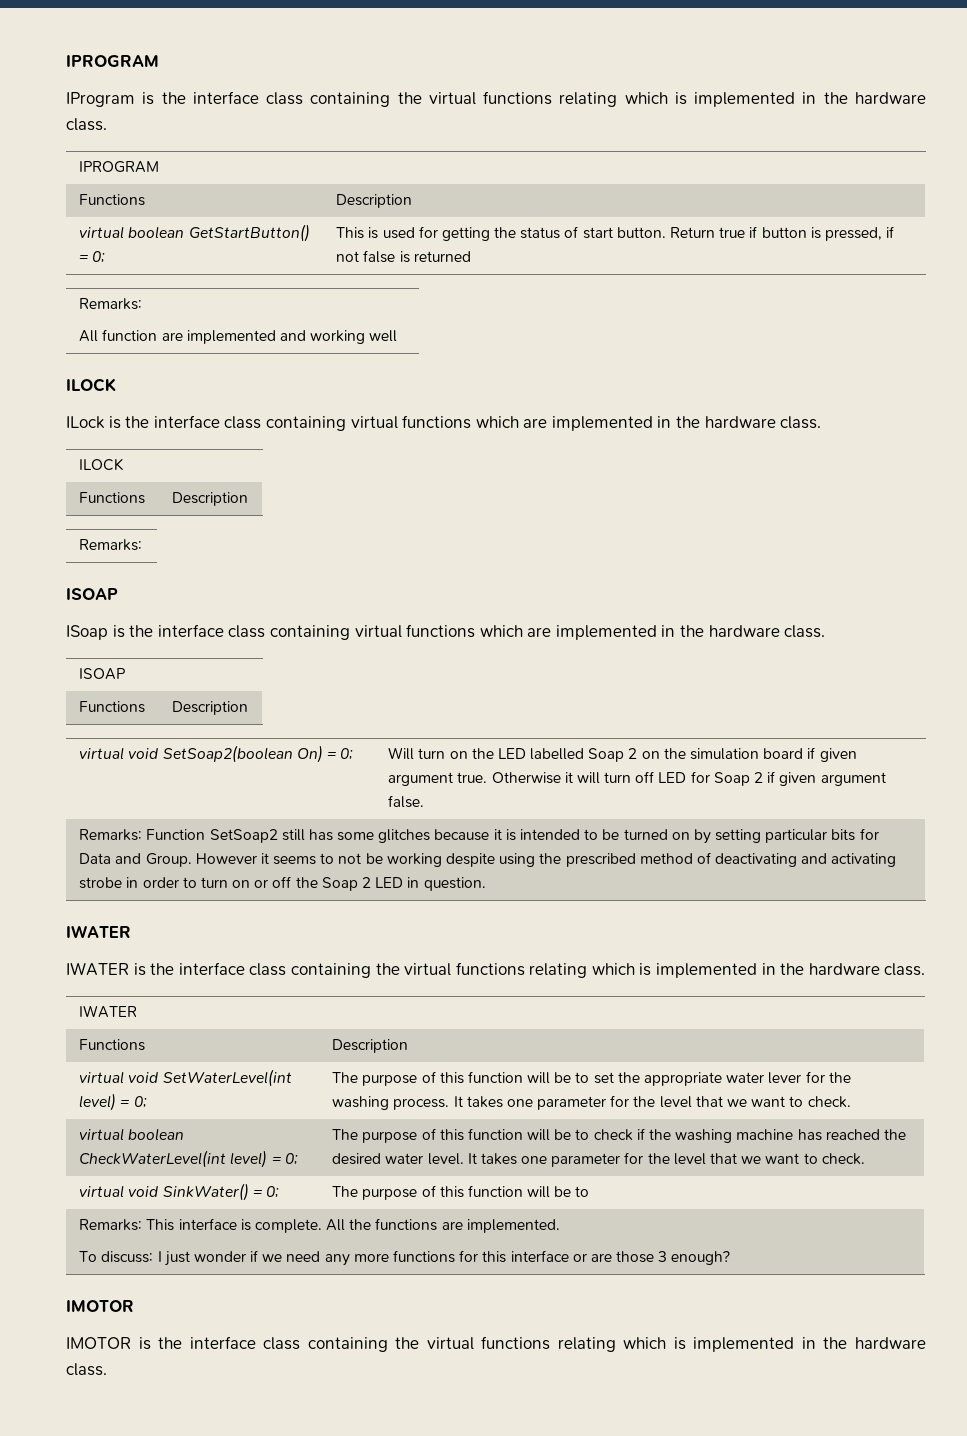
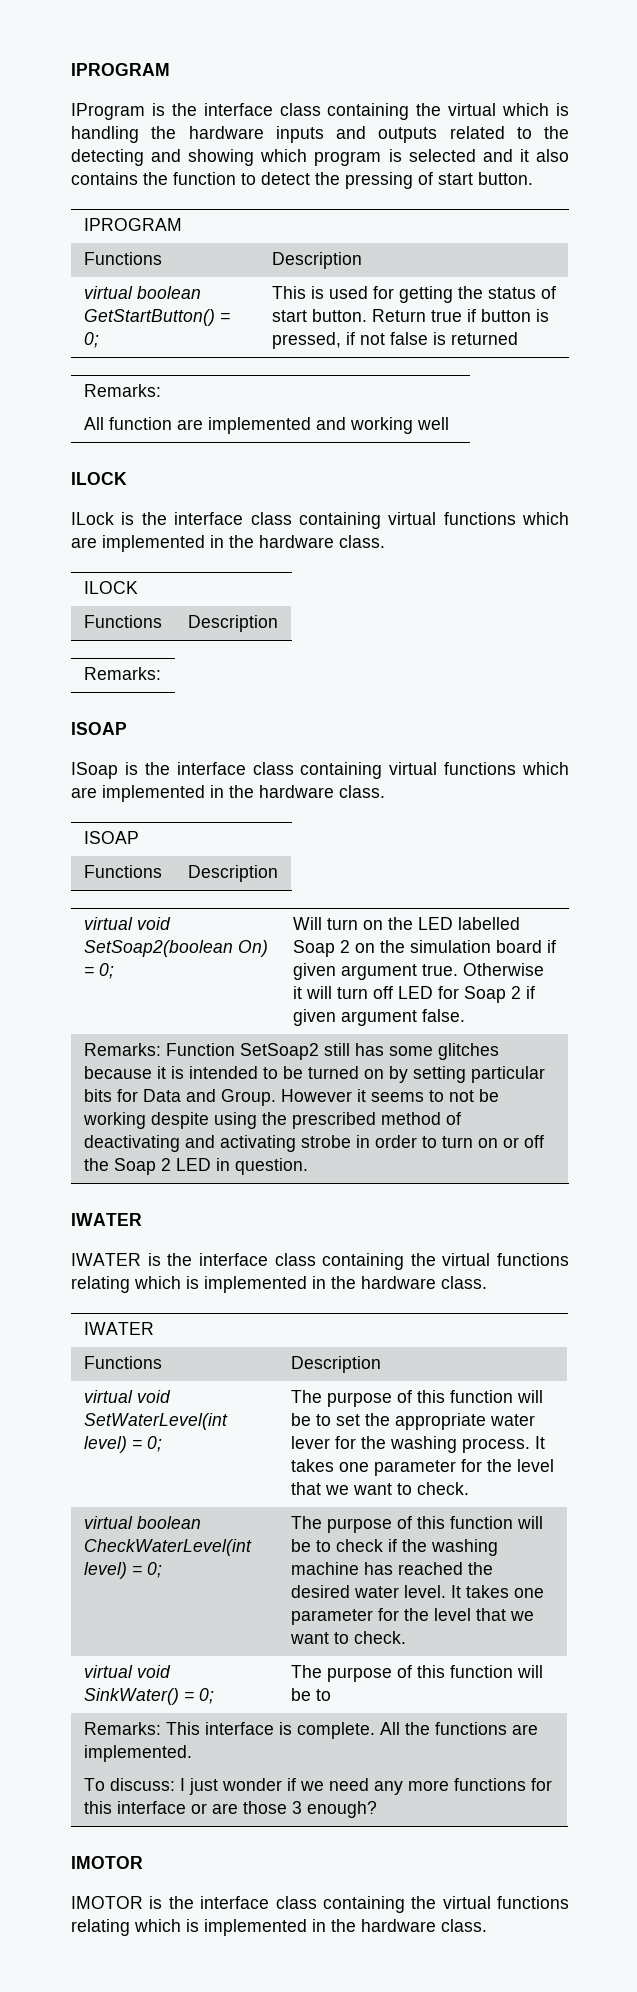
- IProgram is the interface class containing the virtual functions relating which is implemented in the hardware class.
+ IProgram is the interface class containing the virtual which is handling the hardware inputs and outputs related to the detecting and showing which program is selected and it also contains the function to detect the pressing of start button.

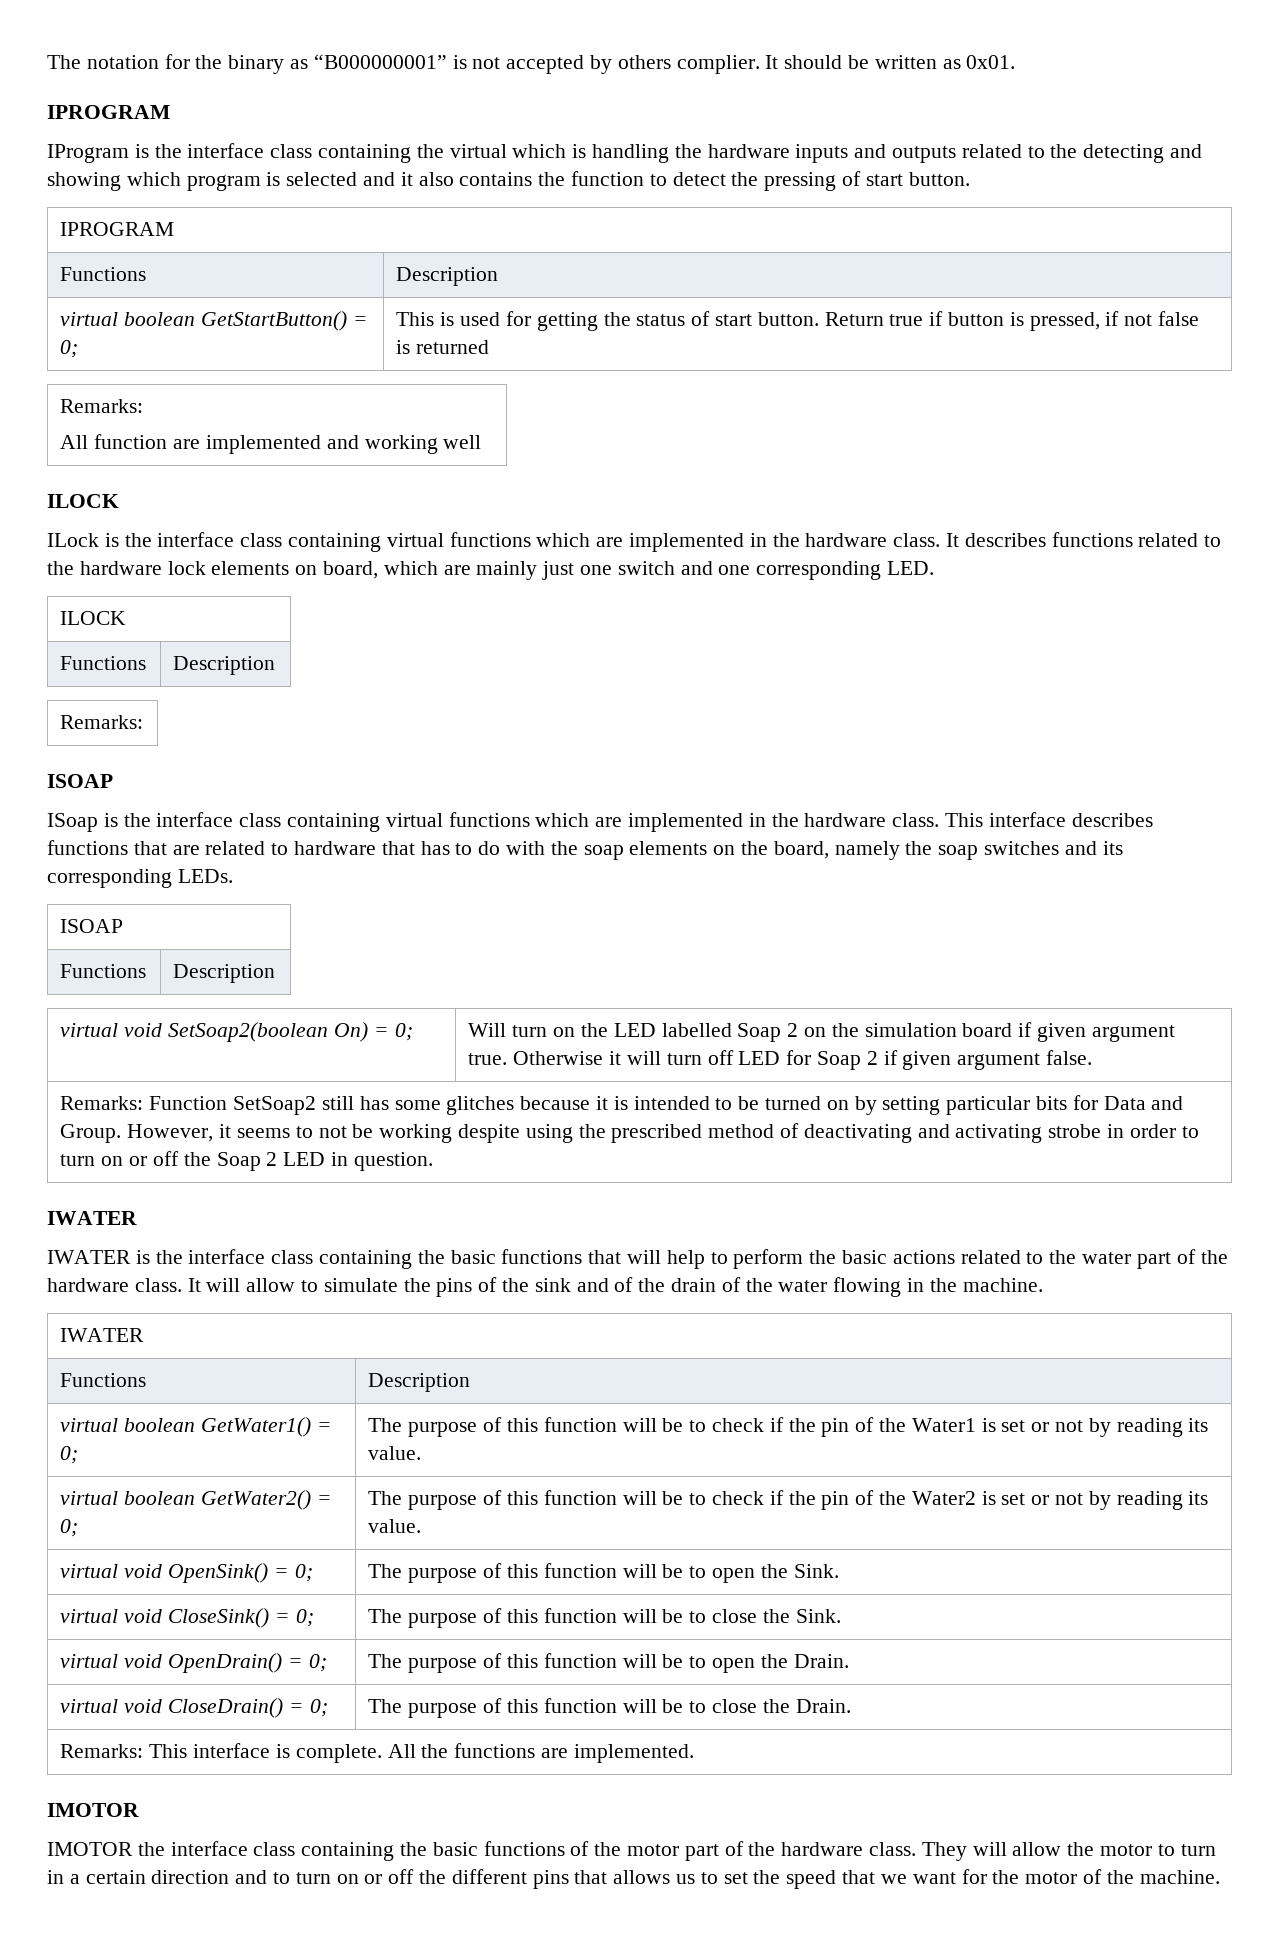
+ The notation for the binary as “B000000001” is not accepted by others complier. It should be written as 0x01.
+ It describes functions related to the hardware lock elements on board, which are mainly just one switch and one corresponding LED.
+ This interface describes functions that are related to hardware that has to do with the soap elements on the board, namely the soap switches and its corresponding LEDs.
- However it seems to not be working despite using the prescribed method of deactivating and activating strobe in order to turn on or off the Soap 2 LED in question.
+ However, it seems to not be working despite using the prescribed method of deactivating and activating strobe in order to turn on or off the Soap 2 LED in question.
- IWATER is the interface class containing the virtual functions relating which is implemented in the hardware class.
+ IWATER is the interface class containing the basic functions that will help to perform the basic actions related to the water part of the hardware class. It will allow to simulate the pins of the sink and of the drain of the water flowing in the machine.
  IWATER
  Functions | Description
- virtual void SetWaterLevel(int level) = 0; | The purpose of this function will be to set the appropriate water lever for the washing process. It takes one parameter for the level that we want to check.
- virtual boolean CheckWaterLevel(int level) = 0; | The purpose of this function will be to check if the washing machine has reached the desired water level. It takes one parameter for the level that we want to check.
- virtual void SinkWater() = 0; | The purpose of this function will be to
+ virtual boolean GetWater1() = 0; | The purpose of this function will be to check if the pin of the Water1 is set or not by reading its value.
+ virtual boolean GetWater2() = 0; | The purpose of this function will be to check if the pin of the Water2 is set or not by reading its value.
+ virtual void OpenSink() = 0; | The purpose of this function will be to open the Sink.
+ virtual void CloseSink() = 0; | The purpose of this function will be to close the Sink.
+ virtual void OpenDrain() = 0; | The purpose of this function will be to open the Drain.
+ virtual void CloseDrain() = 0; | The purpose of this function will be to close the Drain.
  Remarks: This interface is complete. All the functions are implemented.
- To discuss: I just wonder if we need any more functions for this interface or are those 3 enough?
- IMOTOR is the interface class containing the virtual functions relating which is implemented in the hardware class.
+ IMOTOR the interface class containing the basic functions of the motor part of the hardware class. They will allow the motor to turn in a certain direction and to turn on or off the different pins that allows us to set the speed that we want for the motor of the machine.

